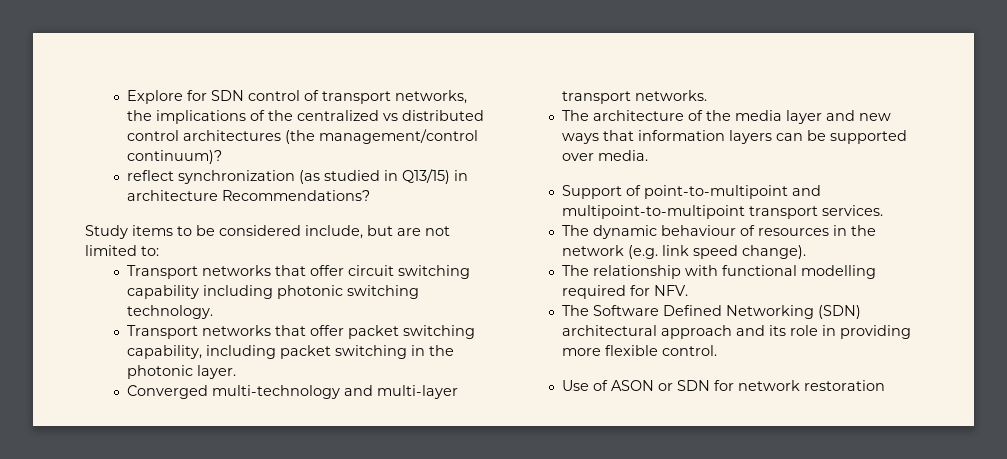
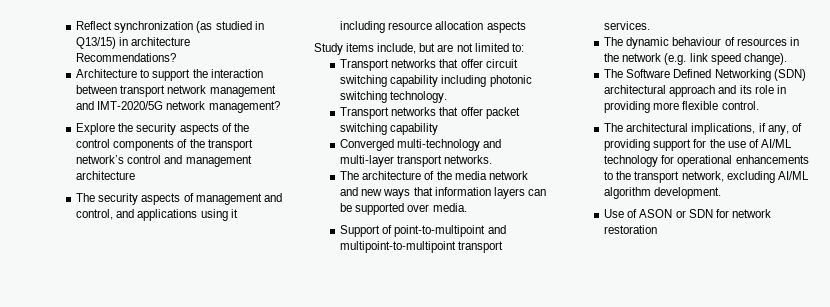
- Explore for SDN control of transport networks, the implications of the centralized vs distributed control architectures (the management/control continuum)?
- reflect synchronization (as studied in Q13/15) in architecture Recommendations?
+ Reflect synchronization (as studied in Q13/15) in architecture Recommendations?
+ Architecture to support the interaction between transport network management and IMT-2020/5G network management?
+ Explore the security aspects of the control components of the transport network’s control and management architecture
+ The security aspects of management and control, and applications using it including resource allocation aspects
- Study items to be considered include, but are not limited to:
+ Study items include, but are not limited to:
- Transport networks that offer packet switching capability, including packet switching in the photonic layer.
+ Transport networks that offer packet switching capability
- The architecture of the media layer and new ways that information layers can be supported over media.
+ The architecture of the media network and new ways that information layers can be supported over media.
- The relationship with functional modelling required for NFV.
+ The architectural implications, if any, of providing support for the use of AI/ML technology for operational enhancements to the transport network, excluding AI/ML algorithm development.

